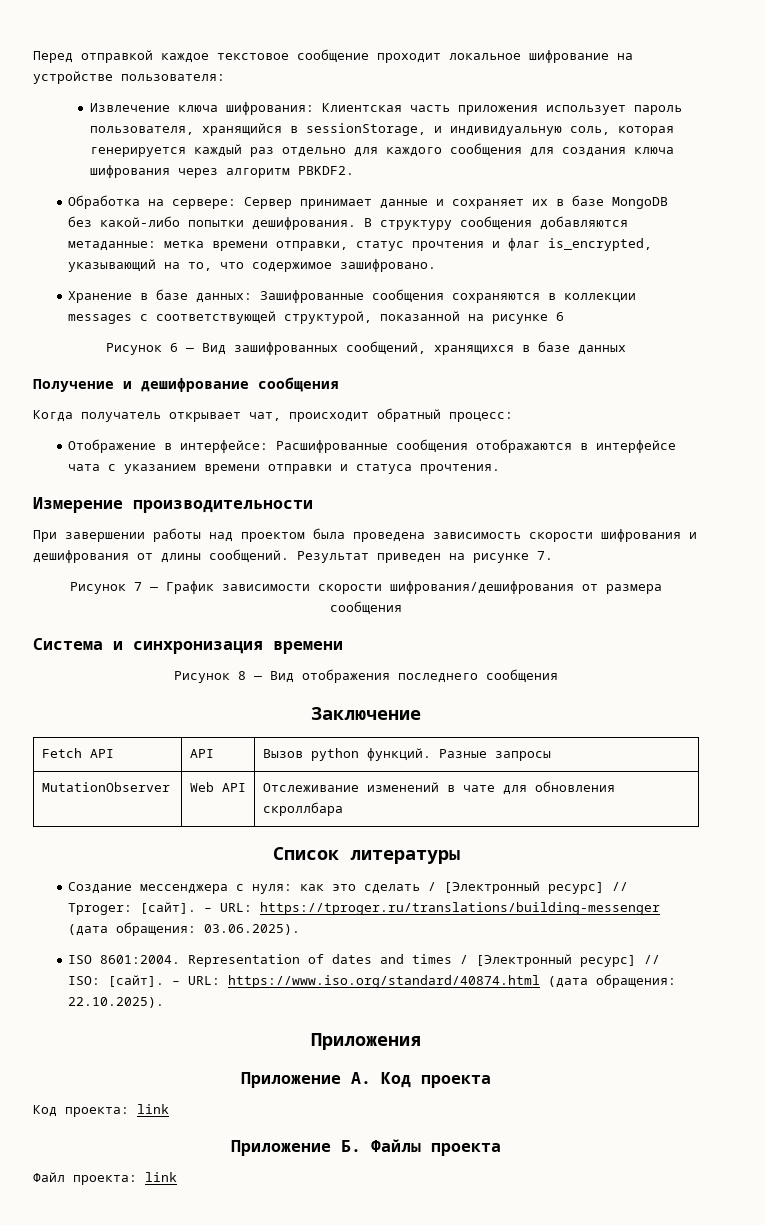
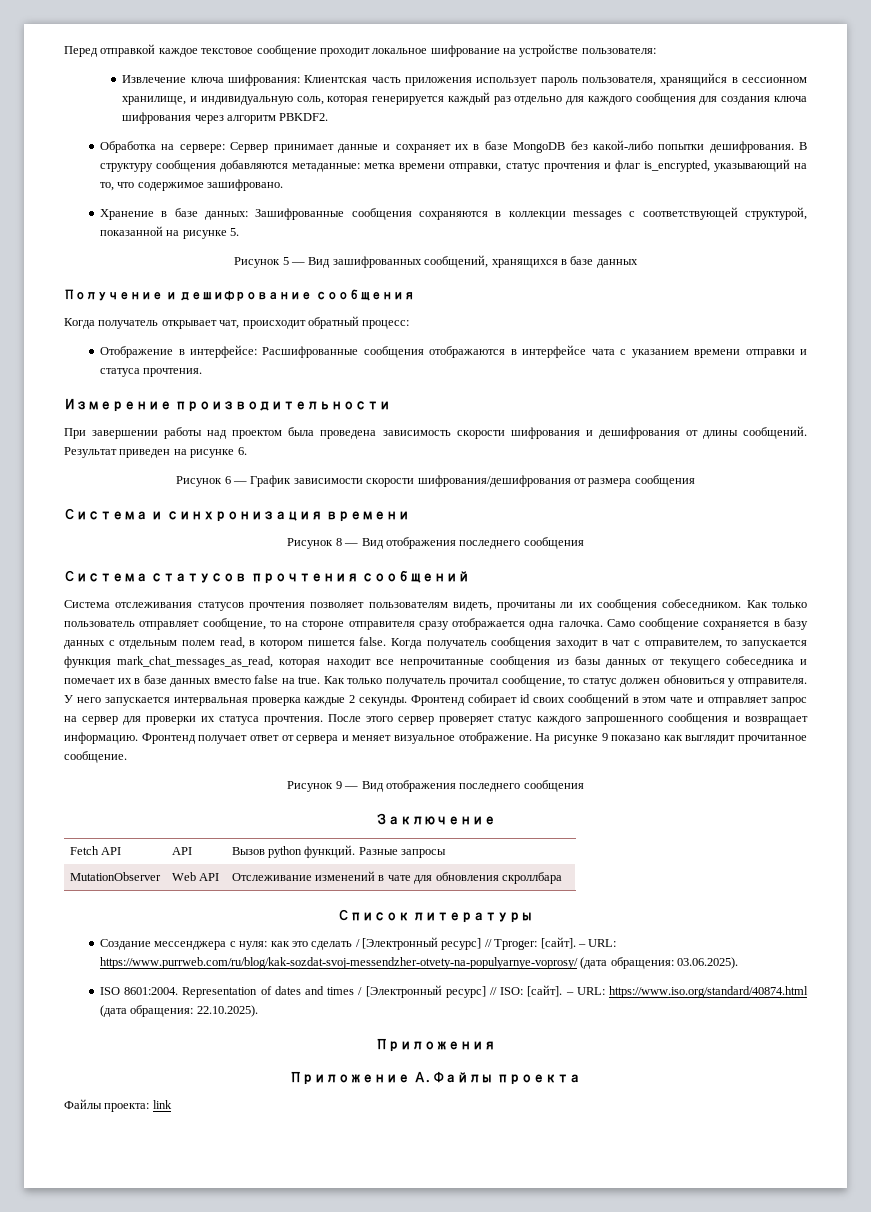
- Извлечение ключа шифрования: Клиентская часть приложения использует пароль пользователя, хранящийся в sessionStorage, и индивидуальную соль, которая генерируется каждый раз отдельно для каждого сообщения для создания ключа шифрования через алгоритм PBKDF2.
+ Извлечение ключа шифрования: Клиентская часть приложения использует пароль пользователя, хранящийся в сессионном хранилище, и индивидуальную соль, которая генерируется каждый раз отдельно для каждого сообщения для создания ключа шифрования через алгоритм PBKDF2.
- Хранение в базе данных: Зашифрованные сообщения сохраняются в коллекции messages с соответствующей структурой, показанной на рисунке 6
- Рисунок 6 — Вид зашифрованных сообщений, хранящихся в базе данных
+ Хранение в базе данных: Зашифрованные сообщения сохраняются в коллекции messages с соответствующей структурой, показанной на рисунке 5.
+ Рисунок 5 — Вид зашифрованных сообщений, хранящихся в базе данных
- Результат приведен на рисунке 7.
- Рисунок 7 — График зависимости скорости шифрования/дешифрования от размера сообщения
+ Результат приведен на рисунке 6.
+ Рисунок 6 — График зависимости скорости шифрования/дешифрования от размера сообщения
+ Система статусов прочтения сообщений
+ Система отслеживания статусов прочтения позволяет пользователям видеть, прочитаны ли их сообщения собеседником. Как только пользователь отправляет сообщение, то на стороне отправителя сразу отображается одна галочка. Само сообщение сохраняется в базу данных с отдельным полем read, в котором пишется false. Когда получатель сообщения заходит в чат с отправителем, то запускается функция mark_chat_messages_as_read, которая находит все непрочитанные сообщения из базы данных от текущего собеседника и помечает их в базе данных вместо false на true. Как только получатель прочитал сообщение, то статус должен обновиться у отправителя. У него запускается интервальная проверка каждые 2 секунды. Фронтенд собирает id своих сообщений в этом чате и отправляет запрос на сервер для проверки их статуса прочтения. После этого сервер проверяет статус каждого запрошенного сообщения и возвращает информацию. Фронтенд получает ответ от сервера и меняет визуальное отображение. На рисунке 9 показано как выглядит прочитанное сообщение.
+ Рисунок 9 — Вид отображения последнего сообщения
- – URL: https://tproger.ru/translations/building-messenger (дата обращения: 03.06.2025).
+ – URL: https://www.purrweb.com/ru/blog/kak-sozdat-svoj-messendzher-otvety-na-populyarnye-voprosy/ (дата обращения: 03.06.2025).
- Приложение А. Код проекта
- Код проекта: link
- Приложение Б. Файлы проекта
+ Приложение А. Файлы проекта
- Файл проекта: link
+ Файлы проекта: link

